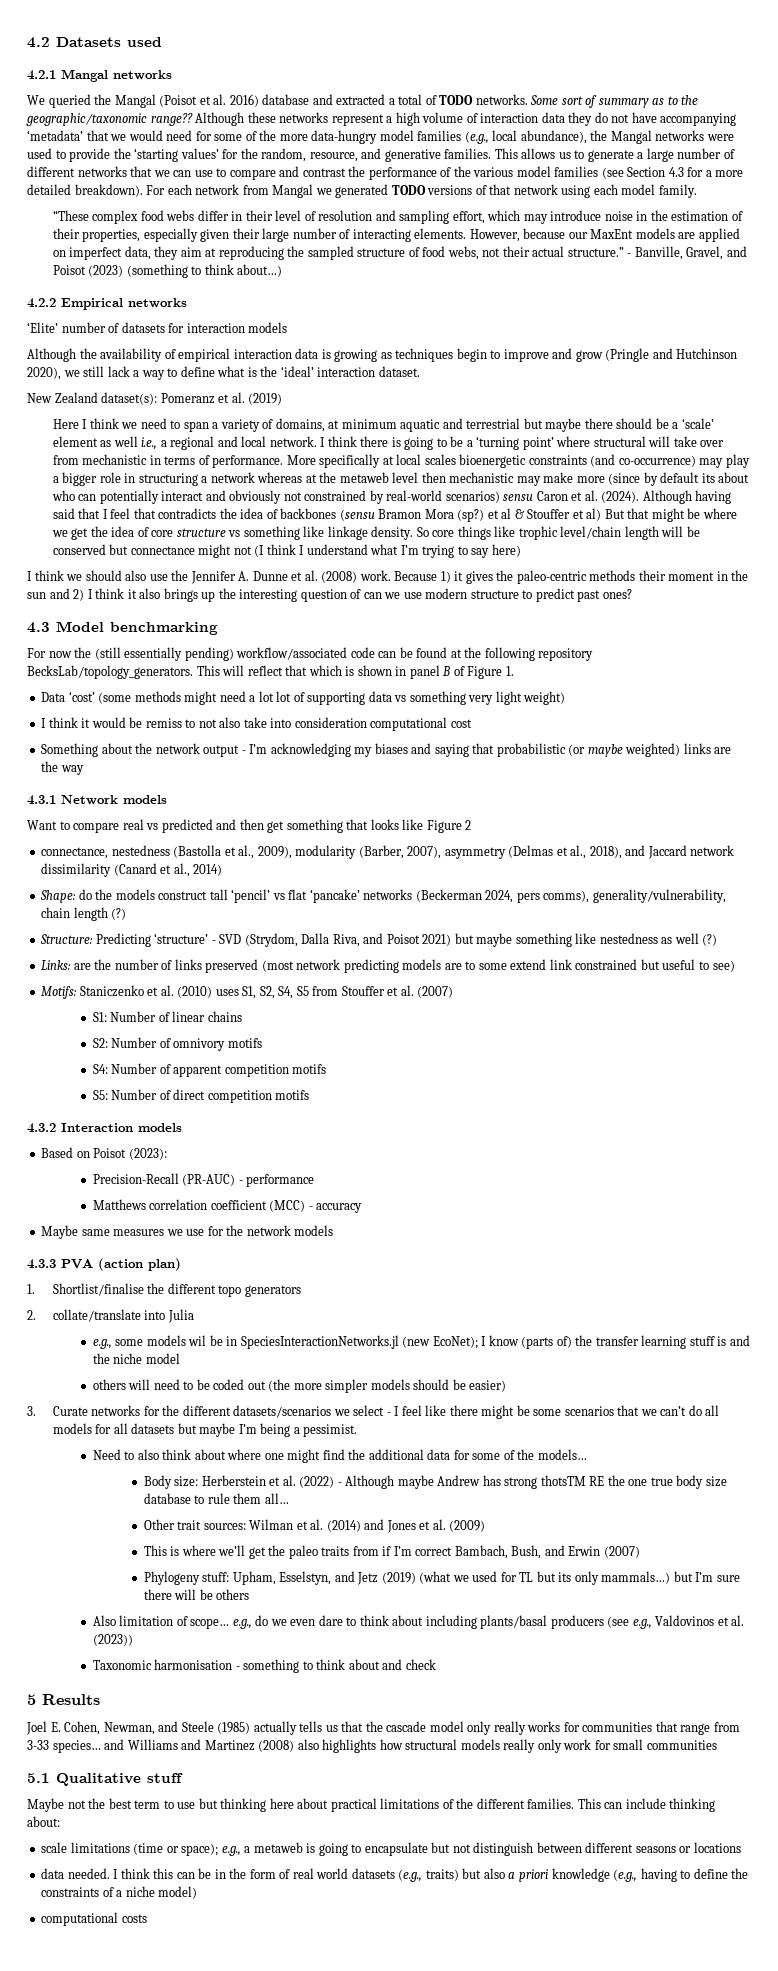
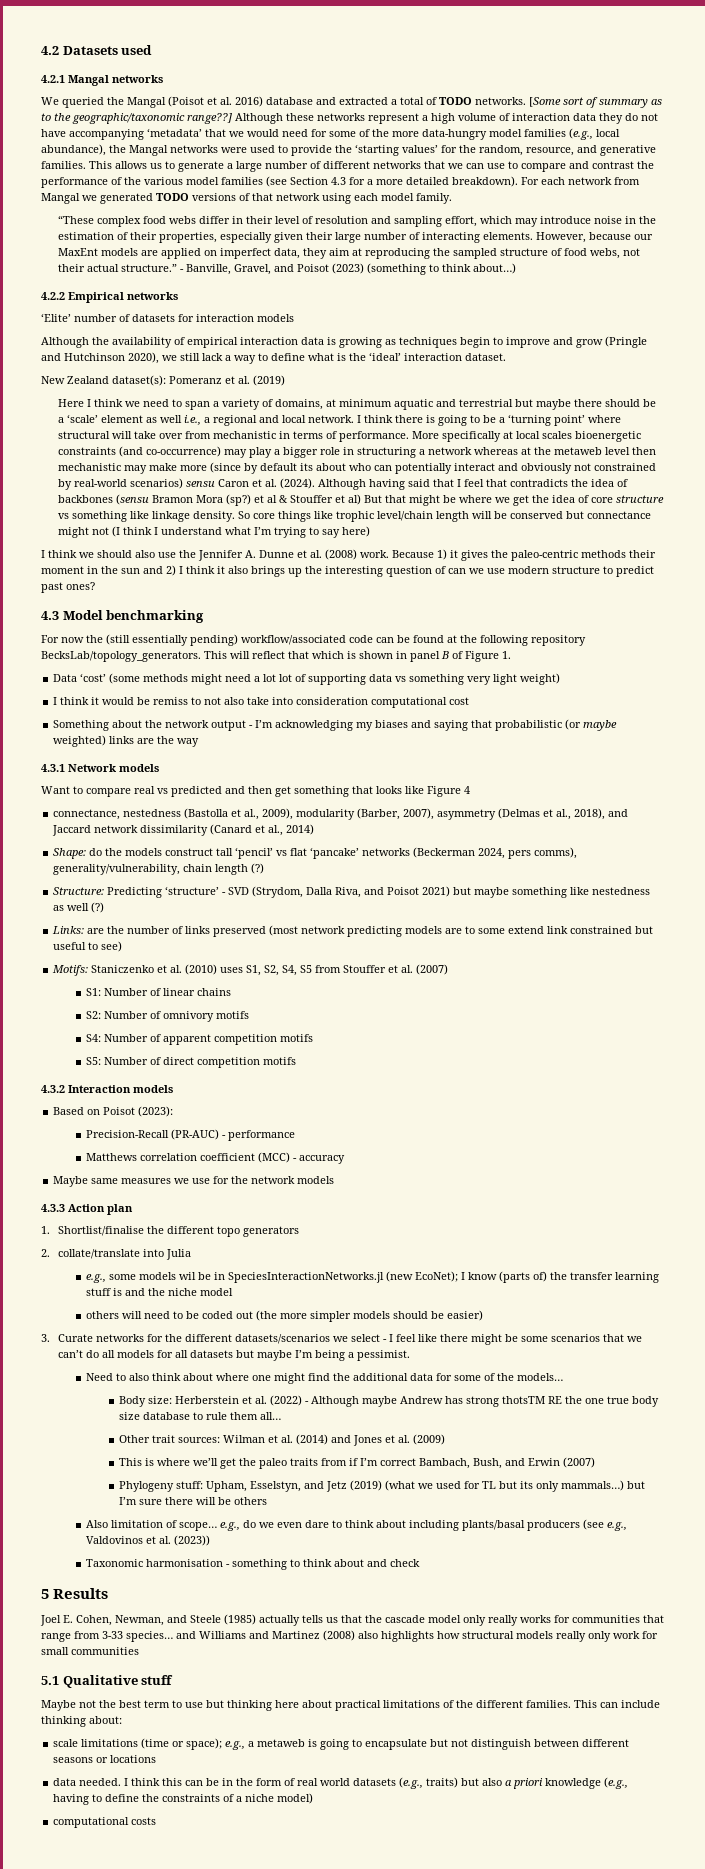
- Some sort of summary as to the geographic/taxonomic range??
+ [Some sort of summary as to the geographic/taxonomic range??]
- Want to compare real vs predicted and then get something that looks like Figure 2
+ Want to compare real vs predicted and then get something that looks like Figure 4
- 4.3.3 PVA (action plan)
+ 4.3.3 Action plan

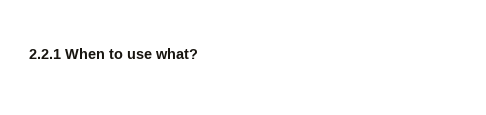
- 4.2 Datasets used
- 4.2.1 Mangal networks
- We queried the Mangal (Poisot et al. 2016) database and extracted a total of TODO networks. [Some sort of summary as to the geographic/taxonomic range??] Although these networks represent a high volume of interaction data they do not have accompanying ‘metadata’ that we would need for some of the more data-hungry model families (e.g., local abundance), the Mangal networks were used to provide the ‘starting values’ for the random, resource, and generative families. This allows us to generate a large number of different networks that we can use to compare and contrast the performance of the various model families (see Section 4.3 for a more detailed breakdown). For each network from Mangal we generated TODO versions of that network using each model family.
- “These complex food webs differ in their level of resolution and sampling effort, which may introduce noise in the estimation of their properties, especially given their large number of interacting elements. However, because our MaxEnt models are applied on imperfect data, they aim at reproducing the sampled structure of food webs, not their actual structure.” - Banville, Gravel, and Poisot (2023) (something to think about…)
- 4.2.2 Empirical networks
- ‘Elite’ number of datasets for interaction models
- Although the availability of empirical interaction data is growing as techniques begin to improve and grow (Pringle and Hutchinson 2020), we still lack a way to define what is the ‘ideal’ interaction dataset.
- New Zealand dataset(s): Pomeranz et al. (2019)
- Here I think we need to span a variety of domains, at minimum aquatic and terrestrial but maybe there should be a ‘scale’ element as well i.e., a regional and local network. I think there is going to be a ‘turning point’ where structural will take over from mechanistic in terms of performance. More specifically at local scales bioenergetic constraints (and co-occurrence) may play a bigger role in structuring a network whereas at the metaweb level then mechanistic may make more (since by default its about who can potentially interact and obviously not constrained by real-world scenarios) sensu Caron et al. (2024). Although having said that I feel that contradicts the idea of backbones (sensu Bramon Mora (sp?) et al & Stouffer et al) But that might be where we get the idea of core structure vs something like linkage density. So core things like trophic level/chain length will be conserved but connectance might not (I think I understand what I’m trying to say here)
- I think we should also use the Jennifer A. Dunne et al. (2008) work. Because 1) it gives the paleo-centric methods their moment in the sun and 2) I think it also brings up the interesting question of can we use modern structure to predict past ones?
- 4.3 Model benchmarking
- For now the (still essentially pending) workflow/associated code can be found at the following repository BecksLab/topology_generators. This will reflect that which is shown in panel B of Figure 1.
- Data ‘cost’ (some methods might need a lot lot of supporting data vs something very light weight)
- I think it would be remiss to not also take into consideration computational cost
- Something about the network output - I’m acknowledging my biases and saying that probabilistic (or maybe weighted) links are the way
- 4.3.1 Network models
- Want to compare real vs predicted and then get something that looks like Figure 4
- connectance, nestedness (Bastolla et al., 2009), modularity (Barber, 2007), asymmetry (Delmas et al., 2018), and Jaccard network dissimilarity (Canard et al., 2014)
- Shape: do the models construct tall ‘pencil’ vs flat ‘pancake’ networks (Beckerman 2024, pers comms), generality/vulnerability, chain length (?)
- Structure: Predicting ‘structure’ - SVD (Strydom, Dalla Riva, and Poisot 2021) but maybe something like nestedness as well (?)
- Links: are the number of links preserved (most network predicting models are to some extend link constrained but useful to see)
- Motifs: Staniczenko et al. (2010) uses S1, S2, S4, S5 from Stouffer et al. (2007)
- S1: Number of linear chains
- S2: Number of omnivory motifs
- S4: Number of apparent competition motifs
- S5: Number of direct competition motifs
- 4.3.2 Interaction models
- Based on Poisot (2023):
- Precision-Recall (PR-AUC) - performance
- Matthews correlation coefficient (MCC) - accuracy
- Maybe same measures we use for the network models
- 4.3.3 Action plan
- 1. Shortlist/finalise the different topo generators
- 2. collate/translate into Julia
- e.g., some models wil be in SpeciesInteractionNetworks.jl (new EcoNet); I know (parts of) the transfer learning stuff is and the niche model
- others will need to be coded out (the more simpler models should be easier)
- 3. Curate networks for the different datasets/scenarios we select - I feel like there might be some scenarios that we can’t do all models for all datasets but maybe I’m being a pessimist.
- Need to also think about where one might find the additional data for some of the models…
- Body size: Herberstein et al. (2022) - Although maybe Andrew has strong thotsTM RE the one true body size database to rule them all…
- Other trait sources: Wilman et al. (2014) and Jones et al. (2009)
- This is where we’ll get the paleo traits from if I’m correct Bambach, Bush, and Erwin (2007)
- Phylogeny stuff: Upham, Esselstyn, and Jetz (2019) (what we used for TL but its only mammals…) but I’m sure there will be others
- Also limitation of scope… e.g., do we even dare to think about including plants/basal producers (see e.g., Valdovinos et al. (2023))
- Taxonomic harmonisation - something to think about and check
- 5 Results
- Joel E. Cohen, Newman, and Steele (1985) actually tells us that the cascade model only really works for communities that range from 3-33 species… and Williams and Martinez (2008) also highlights how structural models really only work for small communities
- 5.1 Qualitative stuff
- Maybe not the best term to use but thinking here about practical limitations of the different families. This can include thinking about:
- scale limitations (time or space); e.g., a metaweb is going to encapsulate but not distinguish between different seasons or locations
- data needed. I think this can be in the form of real world datasets (e.g., traits) but also a priori knowledge (e.g., having to define the constraints of a niche model)
- computational costs
+ 2.2.1 When to use what?

